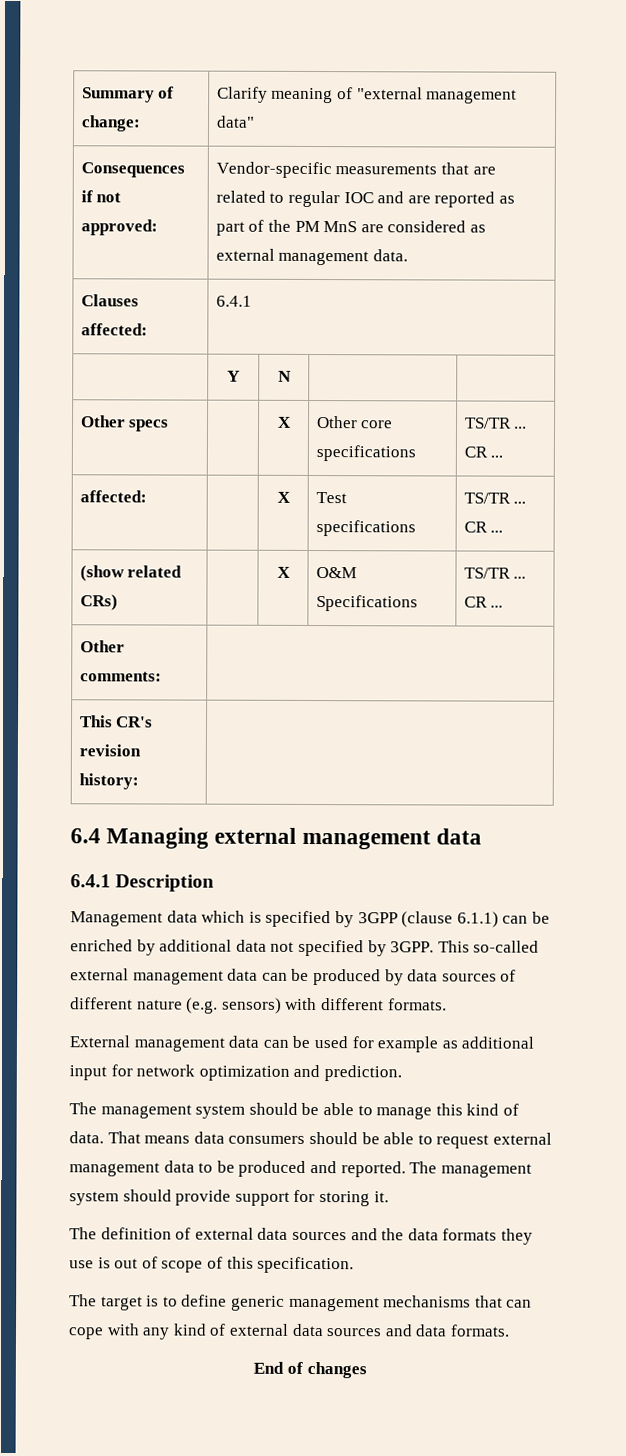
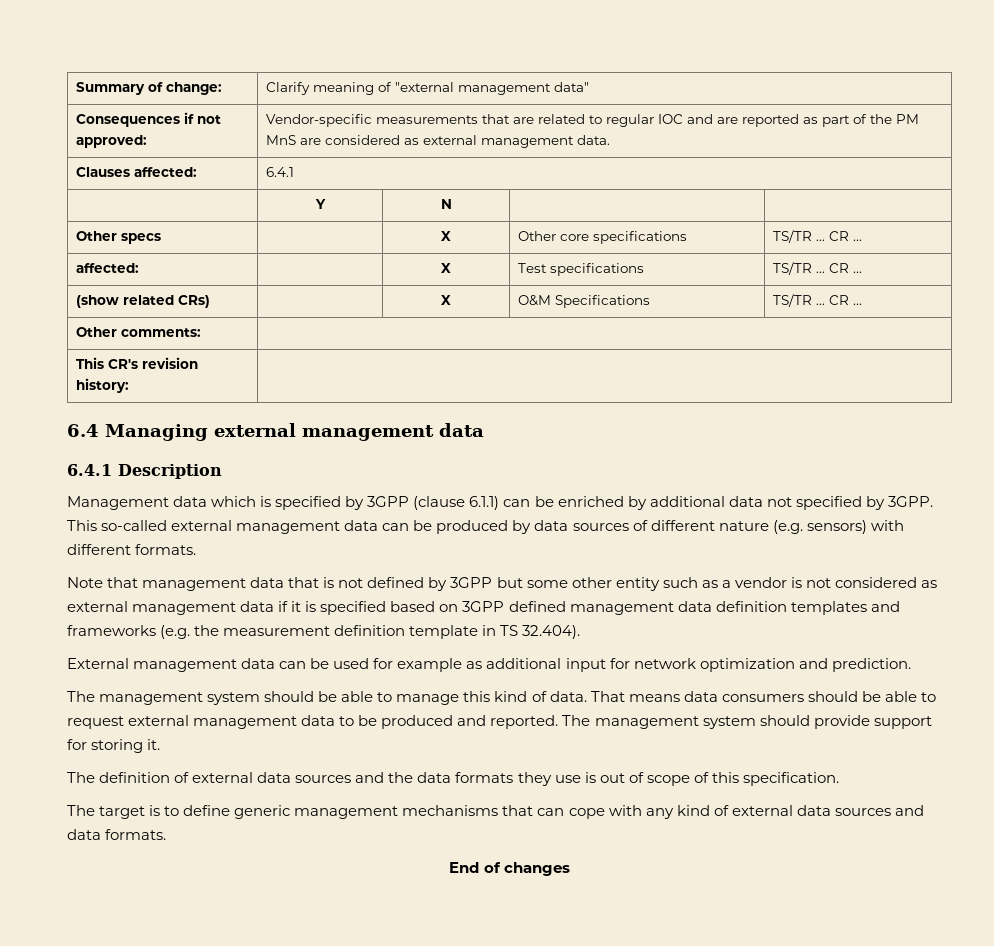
+ Note that management data that is not defined by 3GPP but some other entity such as a vendor is not considered as external management data if it is specified based on 3GPP defined management data definition templates and frameworks (e.g. the measurement definition template in TS 32.404).

